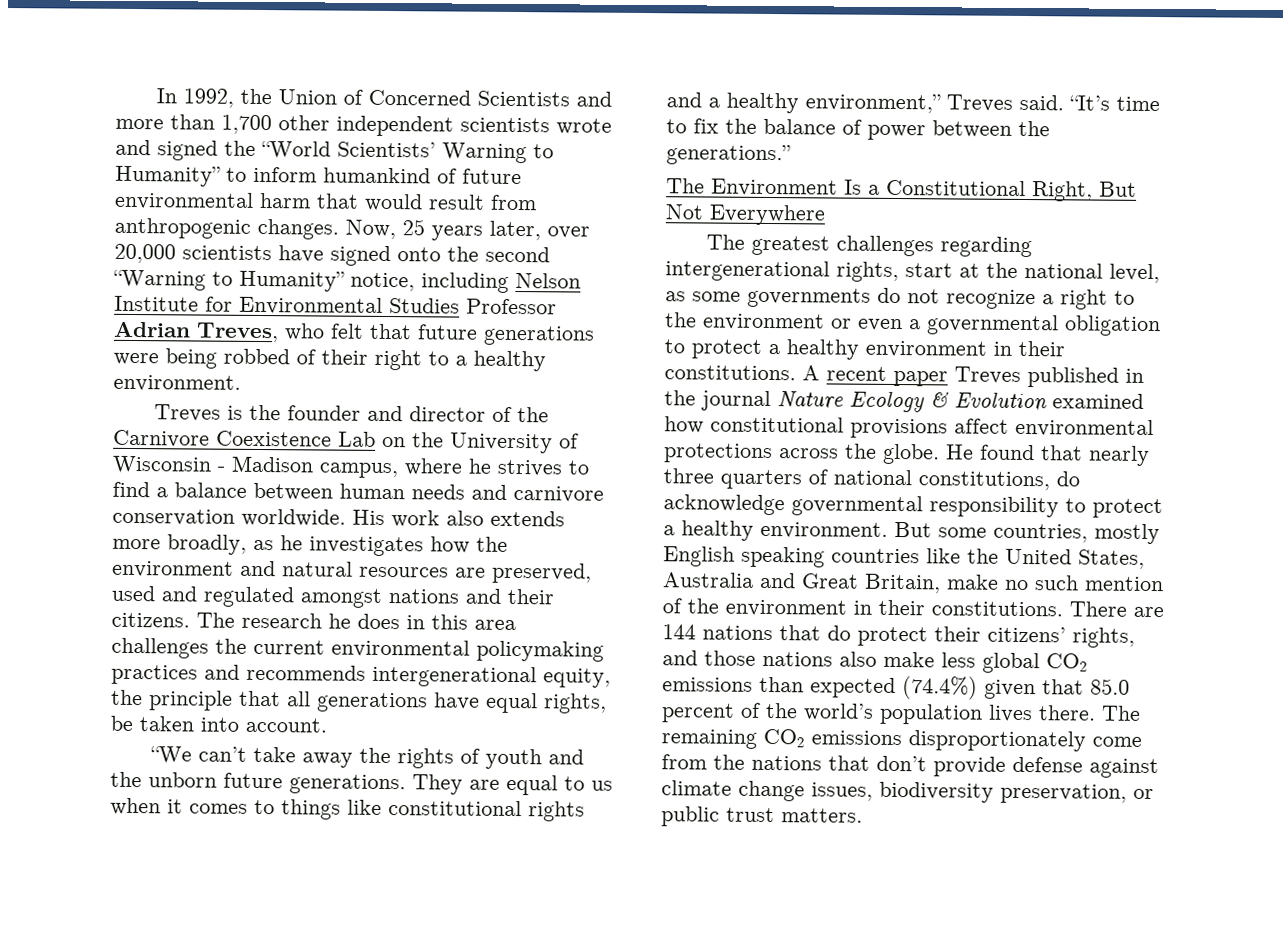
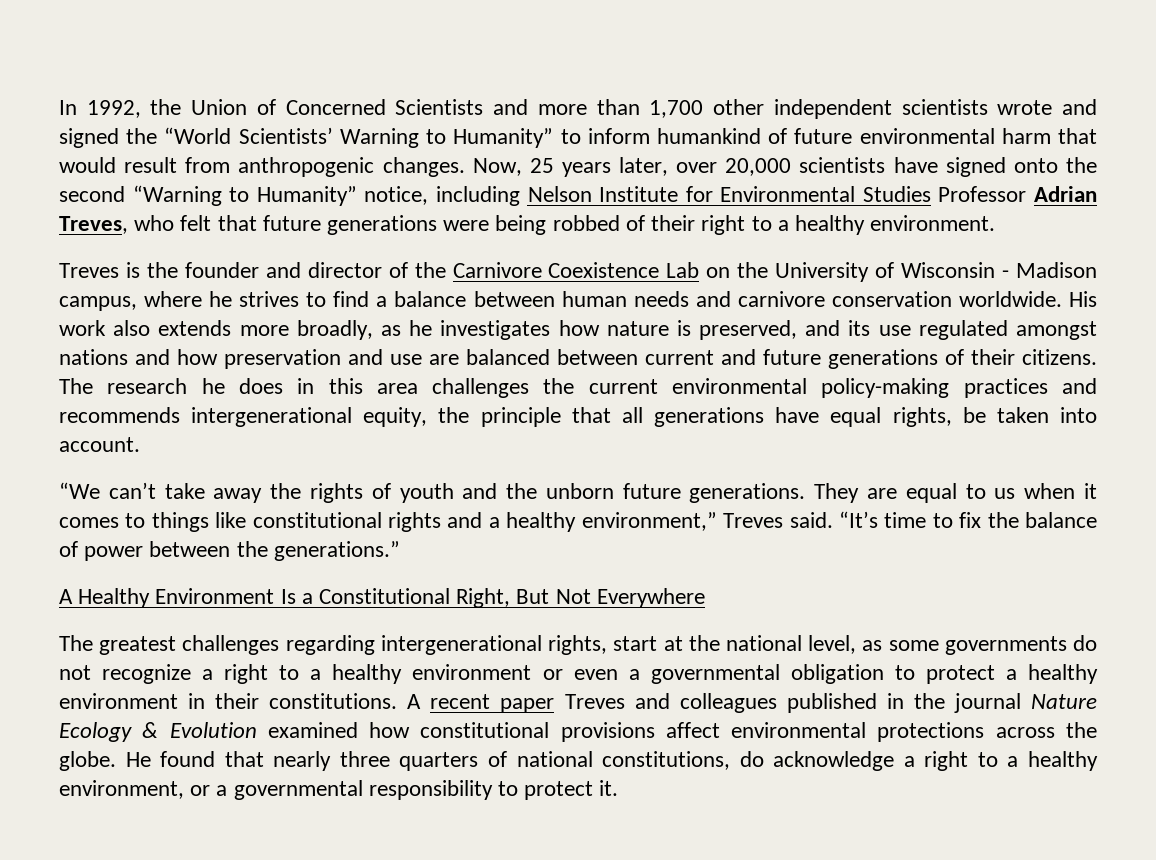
- His work also extends more broadly, as he investigates how the environment and natural resources are preserved, used and regulated amongst nations and their citizens.
+ His work also extends more broadly, as he investigates how nature is preserved, and its use regulated amongst nations and how preservation and use are balanced between current and future generations of their citizens.
- The research he does in this area challenges the current environmental policymaking practices and recommends intergenerational equity, the principle that all generations have equal rights, be taken into account.
+ The research he does in this area challenges the current environmental policy-making practices and recommends intergenerational equity, the principle that all generations have equal rights, be taken into account.
- The Environment Is a Constitutional Right, But Not Everywhere
+ A Healthy Environment Is a Constitutional Right, But Not Everywhere
- The greatest challenges regarding intergenerational rights, start at the national level, as some governments do not recognize a right to the environment or even a governmental obligation to protect a healthy environment in their constitutions.
+ The greatest challenges regarding intergenerational rights, start at the national level, as some governments do not recognize a right to a healthy environment or even a governmental obligation to protect a healthy environment in their constitutions.
- A recent paper Treves published in the journal Nature Ecology & Evolution examined how constitutional provisions affect environmental protections across the globe.
+ A recent paper Treves and colleagues published in the journal Nature Ecology & Evolution examined how constitutional provisions affect environmental protections across the globe.
- He found that nearly three quarters of national constitutions, do acknowledge governmental responsibility to protect a healthy environment. But some countries, mostly English speaking countries like the United States, Australia and Great Britain, make no such mention of the environment in their constitutions. There are 144 nations that do protect their citizens’ rights, and those nations also make less global CO2 emissions than expected (74.4%) given that 85.0 percent of the world’s population lives there. The remaining CO2 emissions disproportionately come from the nations that don’t provide defense against climate change issues, biodiversity preservation, or public trust matters.
+ He found that nearly three quarters of national constitutions, do acknowledge a right to a healthy environment, or a governmental responsibility to protect it.

